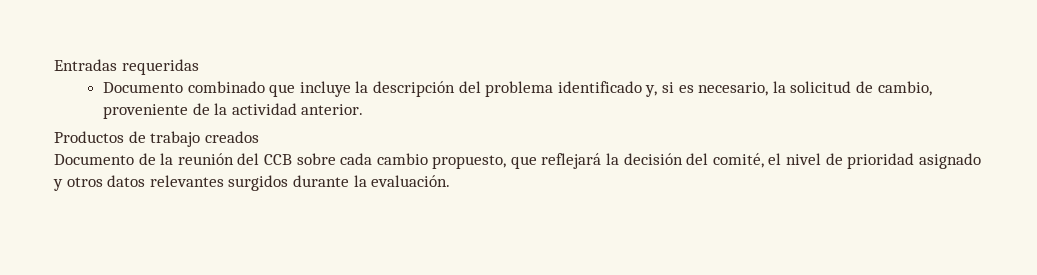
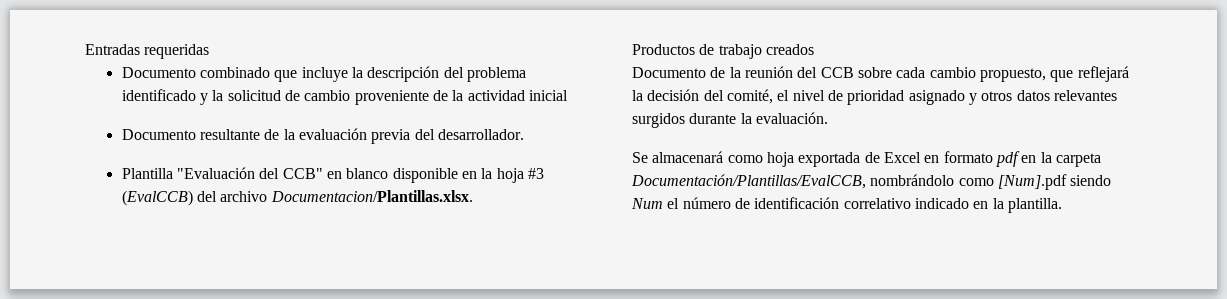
- Documento combinado que incluye la descripción del problema identificado y, si es necesario, la solicitud de cambio, proveniente de la actividad anterior.
+ Documento combinado que incluye la descripción del problema identificado y la solicitud de cambio proveniente de la actividad inicial
+ Documento resultante de la evaluación previa del desarrollador.
+ Plantilla "Evaluación del CCB" en blanco disponible en la hoja #3 (EvalCCB) del archivo Documentacion/Plantillas.xlsx.
+ Se almacenará como hoja exportada de Excel en formato pdf en la carpeta Documentación/Plantillas/EvalCCB, nombrándolo como [Num].pdf siendo Num el número de identificación correlativo indicado en la plantilla.

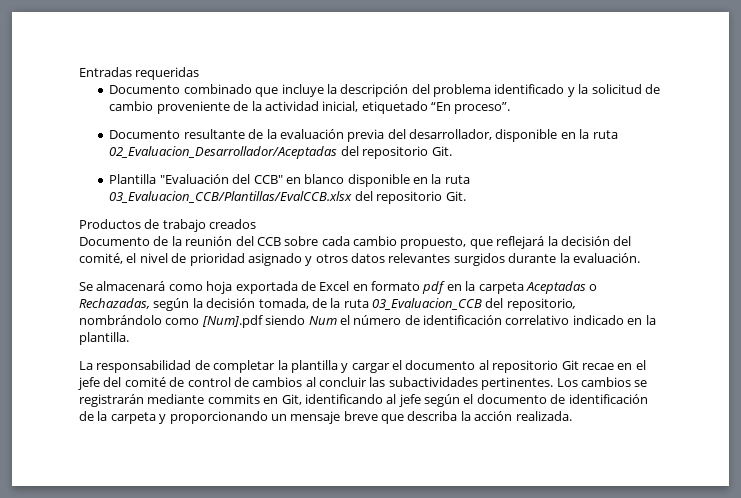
- Documento combinado que incluye la descripción del problema identificado y la solicitud de cambio proveniente de la actividad inicial
+ Documento combinado que incluye la descripción del problema identificado y la solicitud de cambio proveniente de la actividad inicial, etiquetado “En proceso”.
- Documento resultante de la evaluación previa del desarrollador.
+ Documento resultante de la evaluación previa del desarrollador, disponible en la ruta 02_Evaluacion_Desarrollador/Aceptadas del repositorio Git.
- Plantilla "Evaluación del CCB" en blanco disponible en la hoja #3 (EvalCCB) del archivo Documentacion/Plantillas.xlsx.
+ Plantilla "Evaluación del CCB" en blanco disponible en la ruta 03_Evaluacion_CCB/Plantillas/EvalCCB.xlsx del repositorio Git.
- Se almacenará como hoja exportada de Excel en formato pdf en la carpeta Documentación/Plantillas/EvalCCB, nombrándolo como [Num].pdf siendo Num el número de identificación correlativo indicado en la plantilla.
+ Se almacenará como hoja exportada de Excel en formato pdf en la carpeta Aceptadas o Rechazadas, según la decisión tomada, de la ruta 03_Evaluacion_CCB del repositorio, nombrándolo como [Num].pdf siendo Num el número de identificación correlativo indicado en la plantilla.
+ La responsabilidad de completar la plantilla y cargar el documento al repositorio Git recae en el jefe del comité de control de cambios al concluir las subactividades pertinentes. Los cambios se registrarán mediante commits en Git, identificando al jefe según el documento de identificación de la carpeta y proporcionando un mensaje breve que describa la acción realizada.

